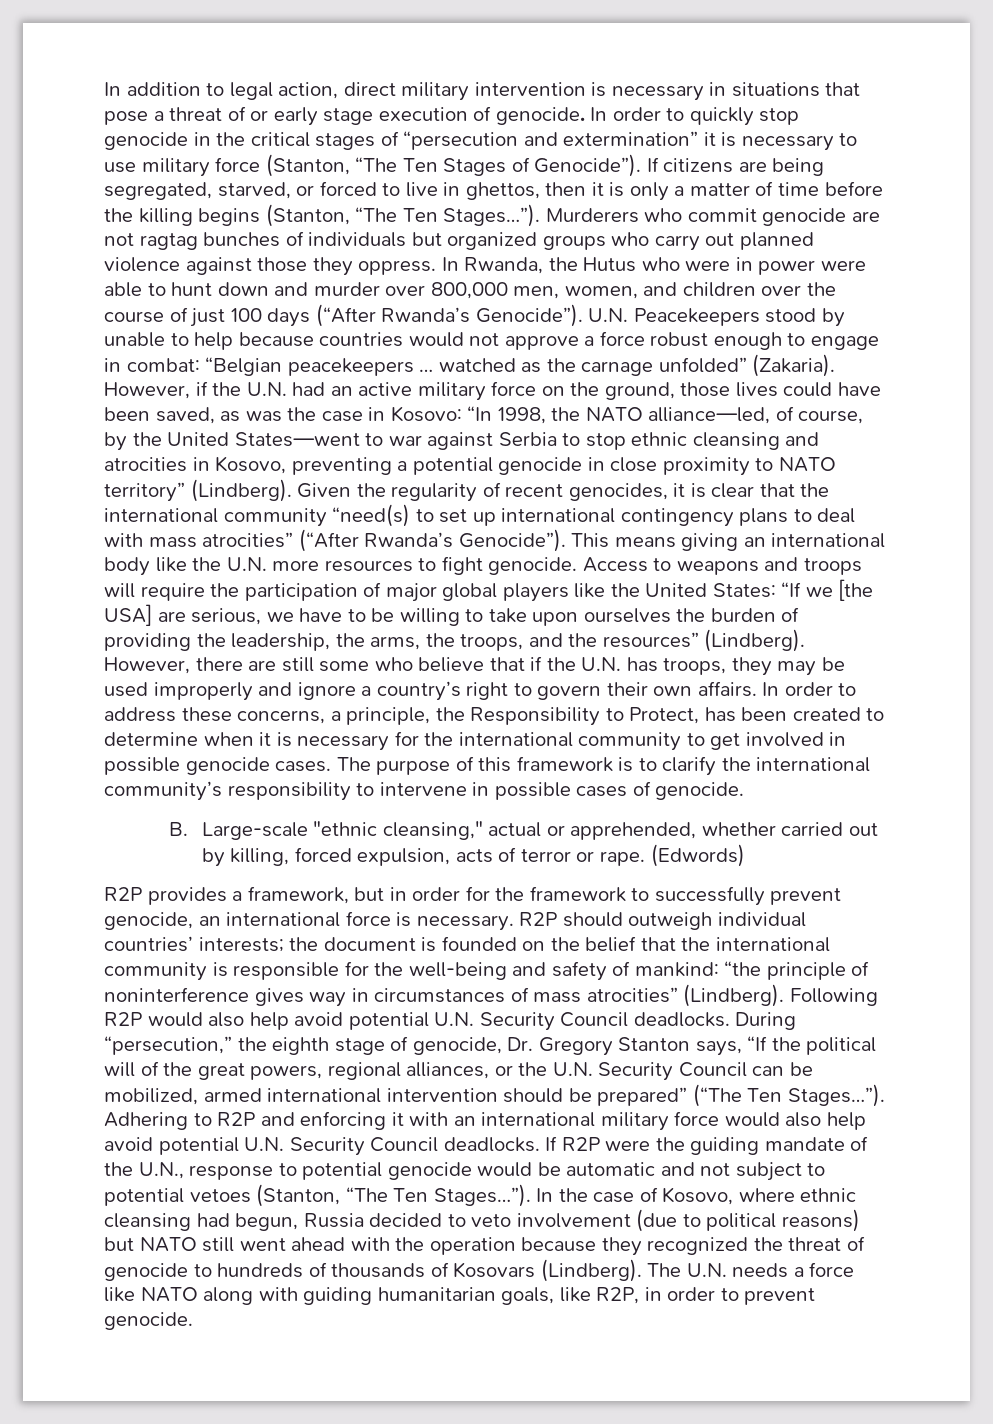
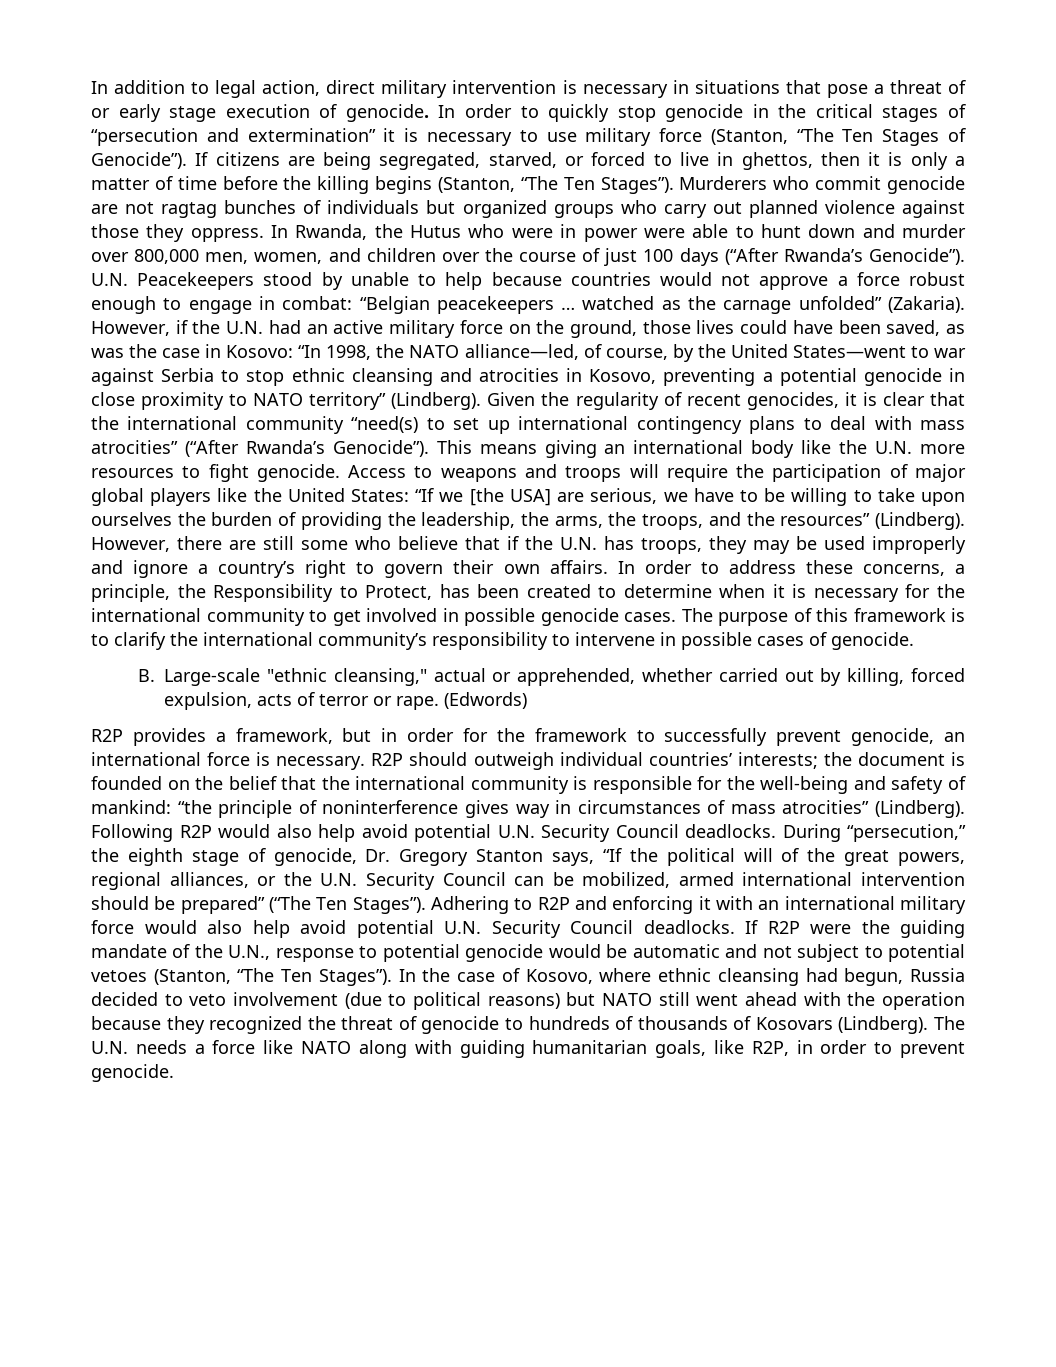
- If citizens are being segregated, starved, or forced to live in ghettos, then it is only a matter of time before the killing begins (Stanton, “The Ten Stages…”).
+ If citizens are being segregated, starved, or forced to live in ghettos, then it is only a matter of time before the killing begins (Stanton, “The Ten Stages”).
- During “persecution,” the eighth stage of genocide, Dr. Gregory Stanton says, “If the political will of the great powers, regional alliances, or the U.N. Security Council can be mobilized, armed international intervention should be prepared” (“The Ten Stages…”).
+ During “persecution,” the eighth stage of genocide, Dr. Gregory Stanton says, “If the political will of the great powers, regional alliances, or the U.N. Security Council can be mobilized, armed international intervention should be prepared” (“The Ten Stages”).
- If R2P were the guiding mandate of the U.N., response to potential genocide would be automatic and not subject to potential vetoes (Stanton, “The Ten Stages…”).
+ If R2P were the guiding mandate of the U.N., response to potential genocide would be automatic and not subject to potential vetoes (Stanton, “The Ten Stages”).

